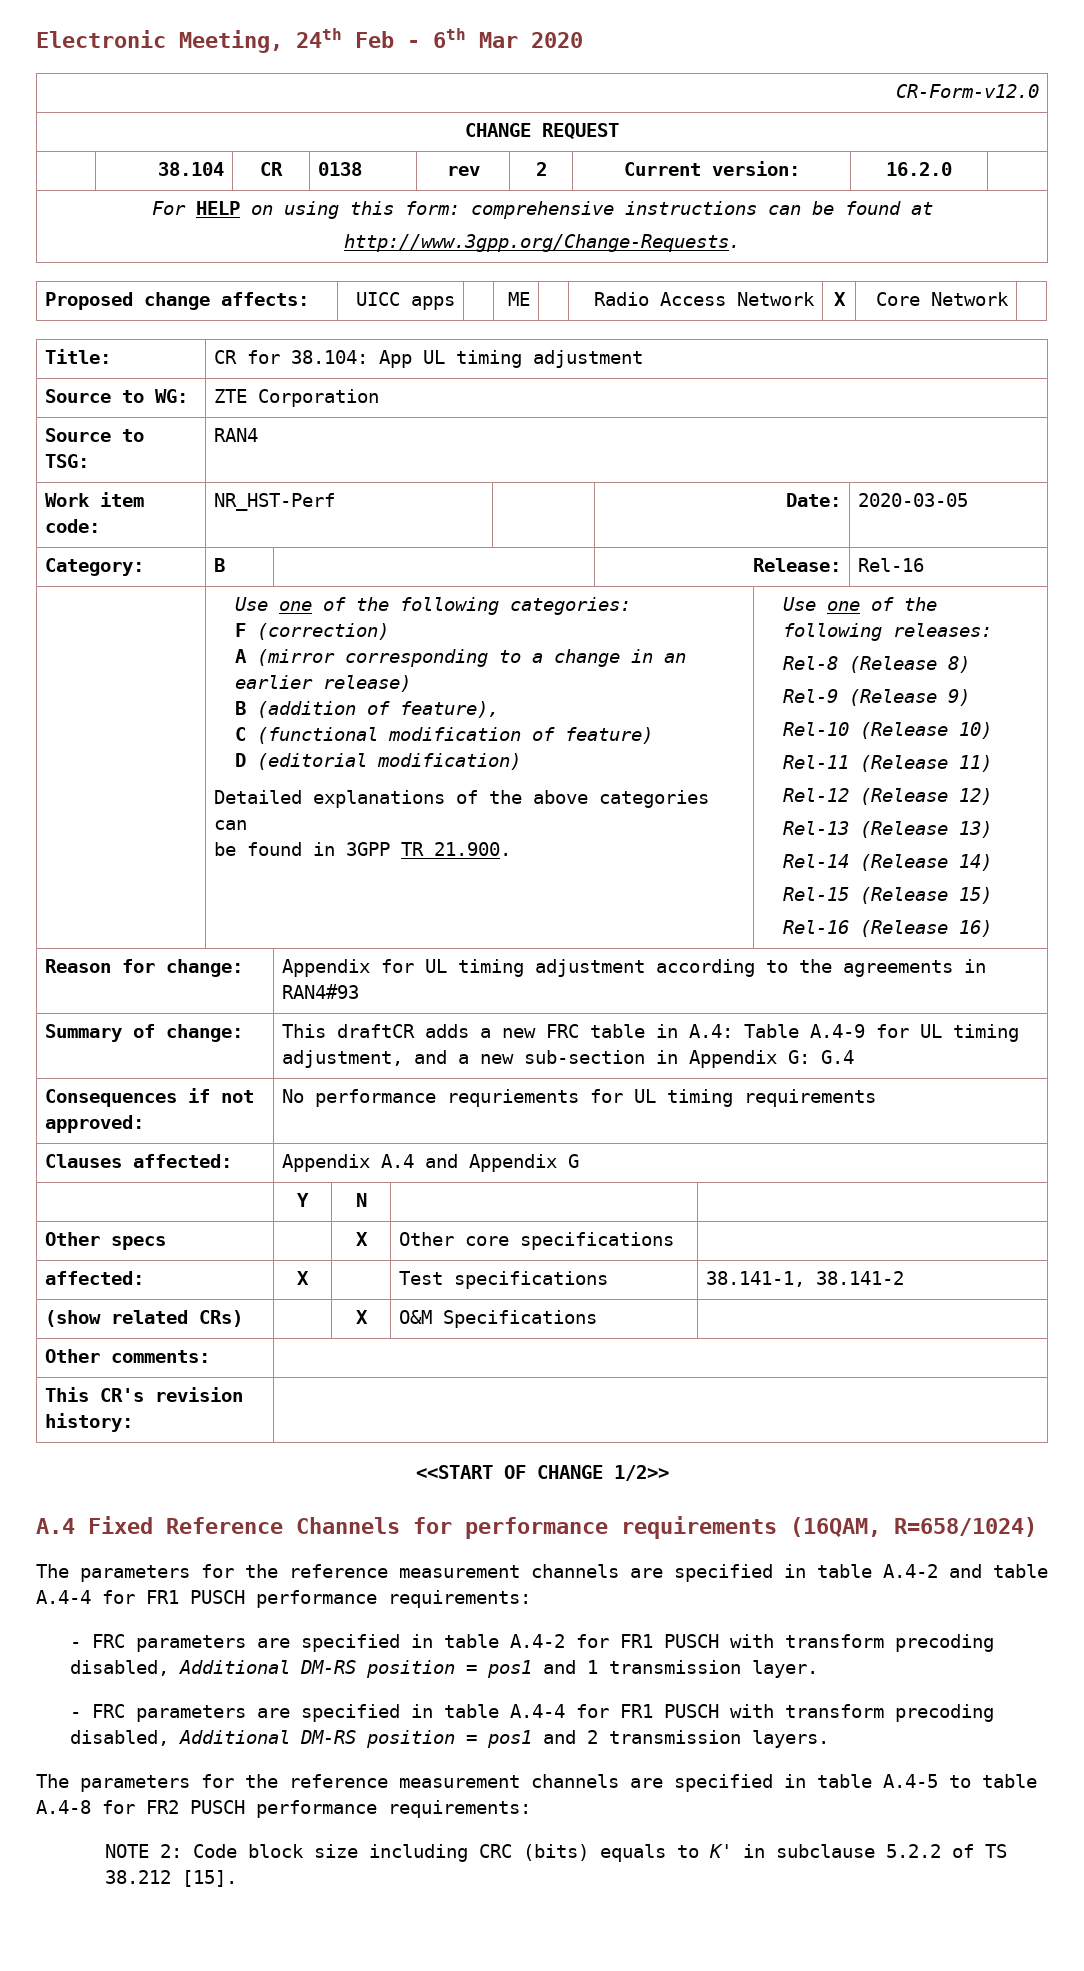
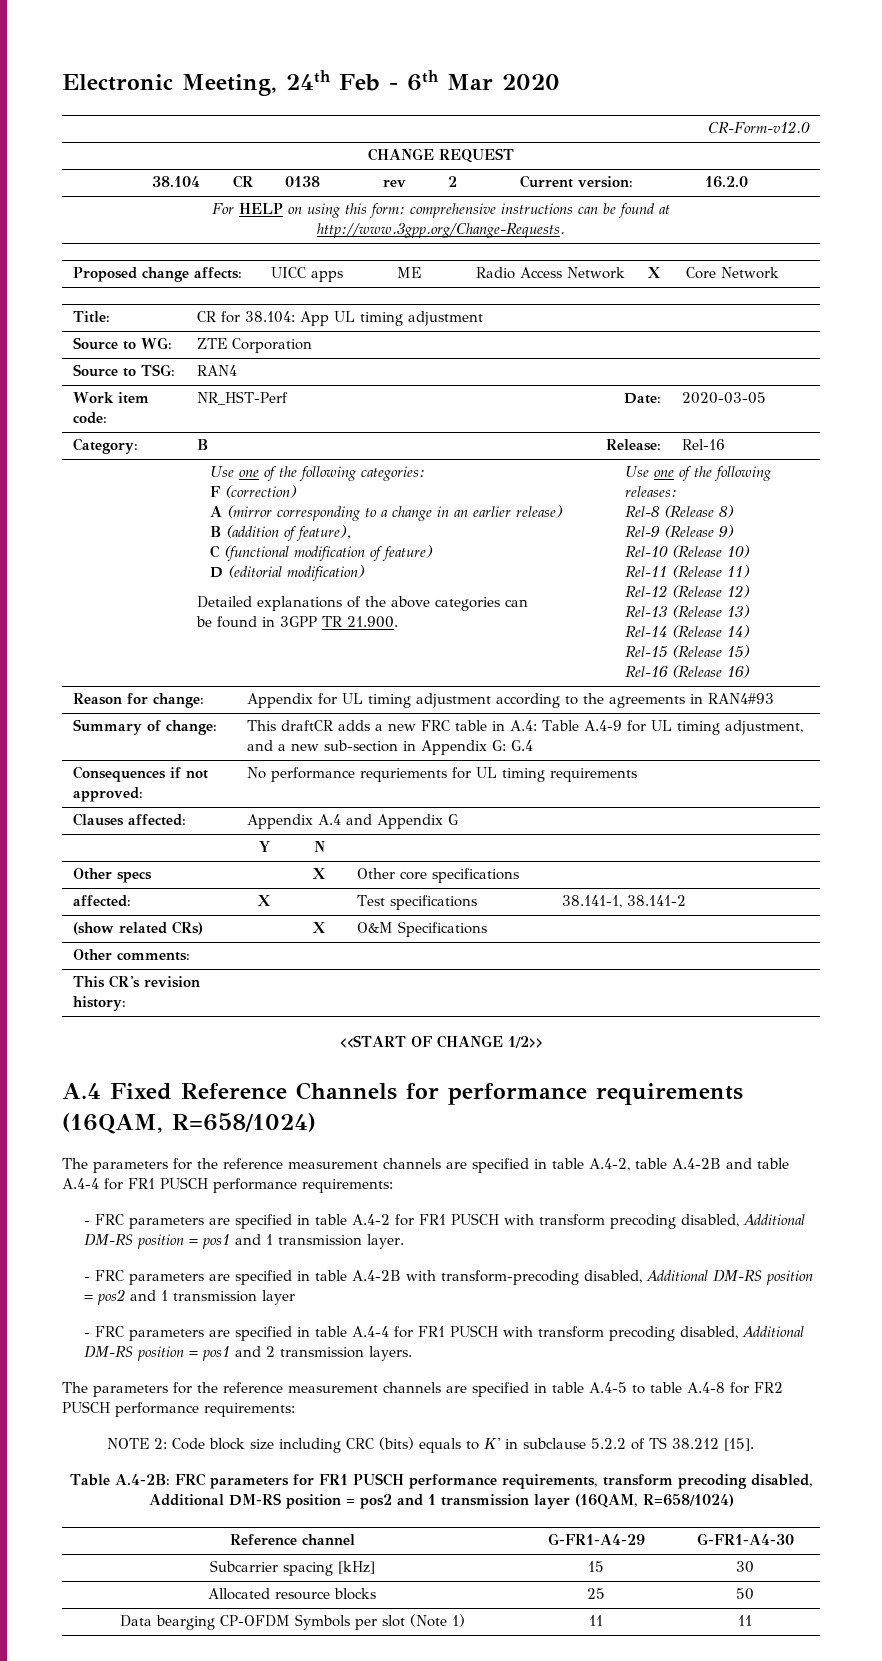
- The parameters for the reference measurement channels are specified in table A.4-2 and table A.4-4 for FR1 PUSCH performance requirements:
+ The parameters for the reference measurement channels are specified in table A.4-2, table A.4-2B and table A.4-4 for FR1 PUSCH performance requirements:
+ - FRC parameters are specified in table A.4-2B with transform-precoding disabled, Additional DM-RS position = pos2 and 1 transmission layer
+ Table A.4-2B: FRC parameters for FR1 PUSCH performance requirements, transform precoding disabled, Additional DM-RS position = pos2 and 1 transmission layer (16QAM, R=658/1024)
+ Reference channel | G-FR1-A4-29 | G-FR1-A4-30
+ Subcarrier spacing [kHz] | 15 | 30
+ Allocated resource blocks | 25 | 50
+ Data bearging CP-OFDM Symbols per slot (Note 1) | 11 | 11

